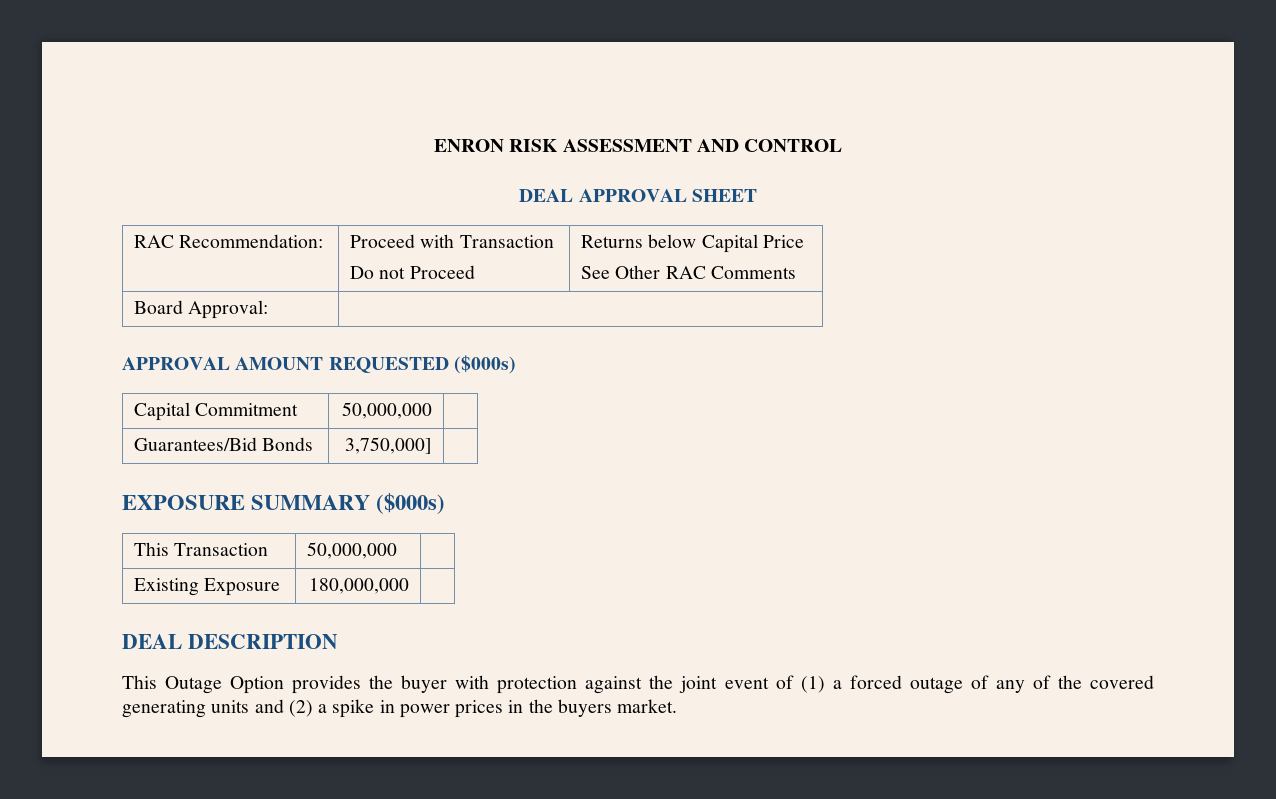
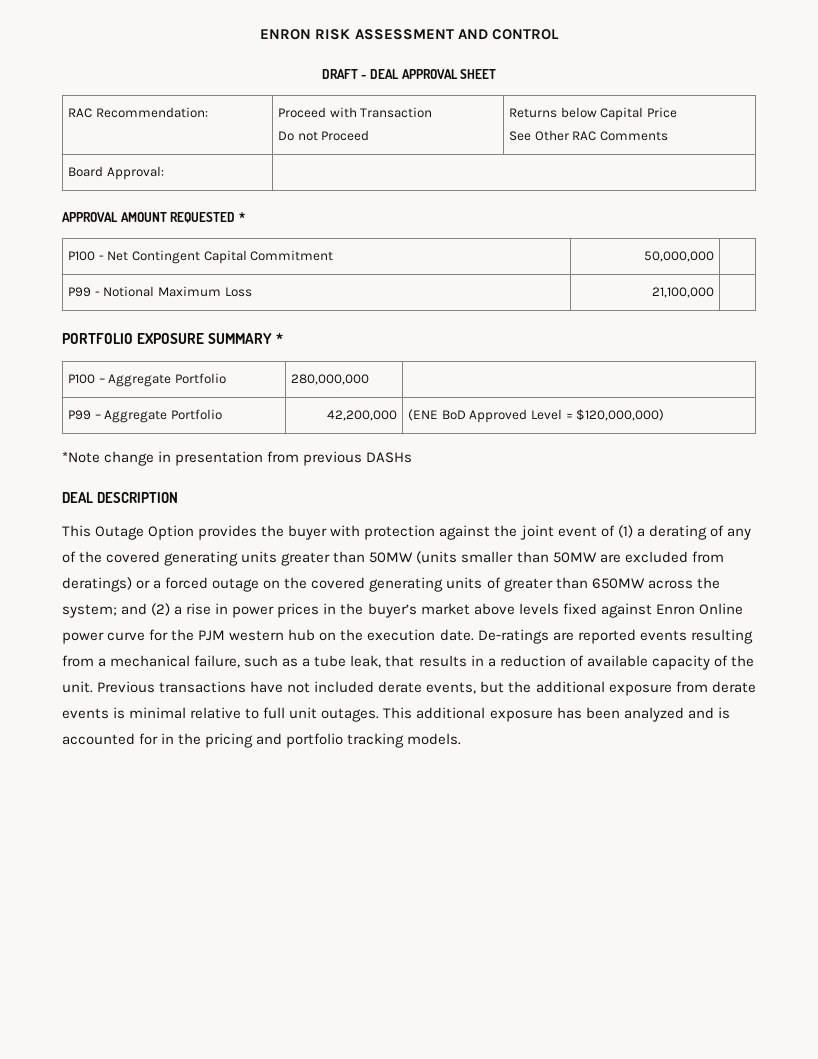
- DEAL APPROVAL SHEET
+ DRAFT - DEAL APPROVAL SHEET
- APPROVAL AMOUNT REQUESTED ($000s)
- Capital Commitment | 50,000,000 |
- Guarantees/Bid Bonds | 3,750,000] |
- EXPOSURE SUMMARY ($000s)
- This Transaction | 50,000,000 |
- Existing Exposure | 180,000,000 |
+ APPROVAL AMOUNT REQUESTED *
+ P100 - Net Contingent Capital Commitment | 50,000,000 |
+ P99 - Notional Maximum Loss | 21,100,000 |
+ PORTFOLIO EXPOSURE SUMMARY *
+ P100 – Aggregate Portfolio | 280,000,000 |
+ P99 – Aggregate Portfolio | 42,200,000 | (ENE BoD Approved Level = $120,000,000)
+ *Note change in presentation from previous DASHs
- This Outage Option provides the buyer with protection against the joint event of (1) a forced outage of any of the covered generating units and (2) a spike in power prices in the buyers market.
+ This Outage Option provides the buyer with protection against the joint event of (1) a derating of any of the covered generating units greater than 50MW (units smaller than 50MW are excluded from deratings) or a forced outage on the covered generating units of greater than 650MW across the system; and (2) a rise in power prices in the buyer’s market above levels fixed against Enron Online power curve for the PJM western hub on the execution date. De-ratings are reported events resulting from a mechanical failure, such as a tube leak, that results in a reduction of available capacity of the unit. Previous transactions have not included derate events, but the additional exposure from derate events is minimal relative to full unit outages. This additional exposure has been analyzed and is accounted for in the pricing and portfolio tracking models.

